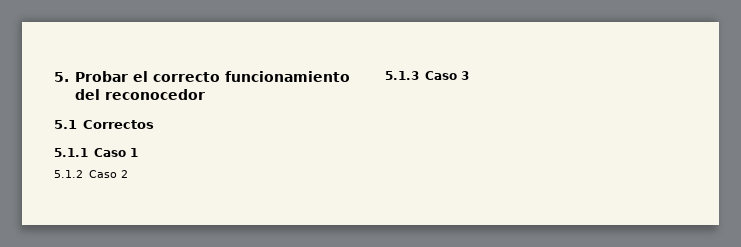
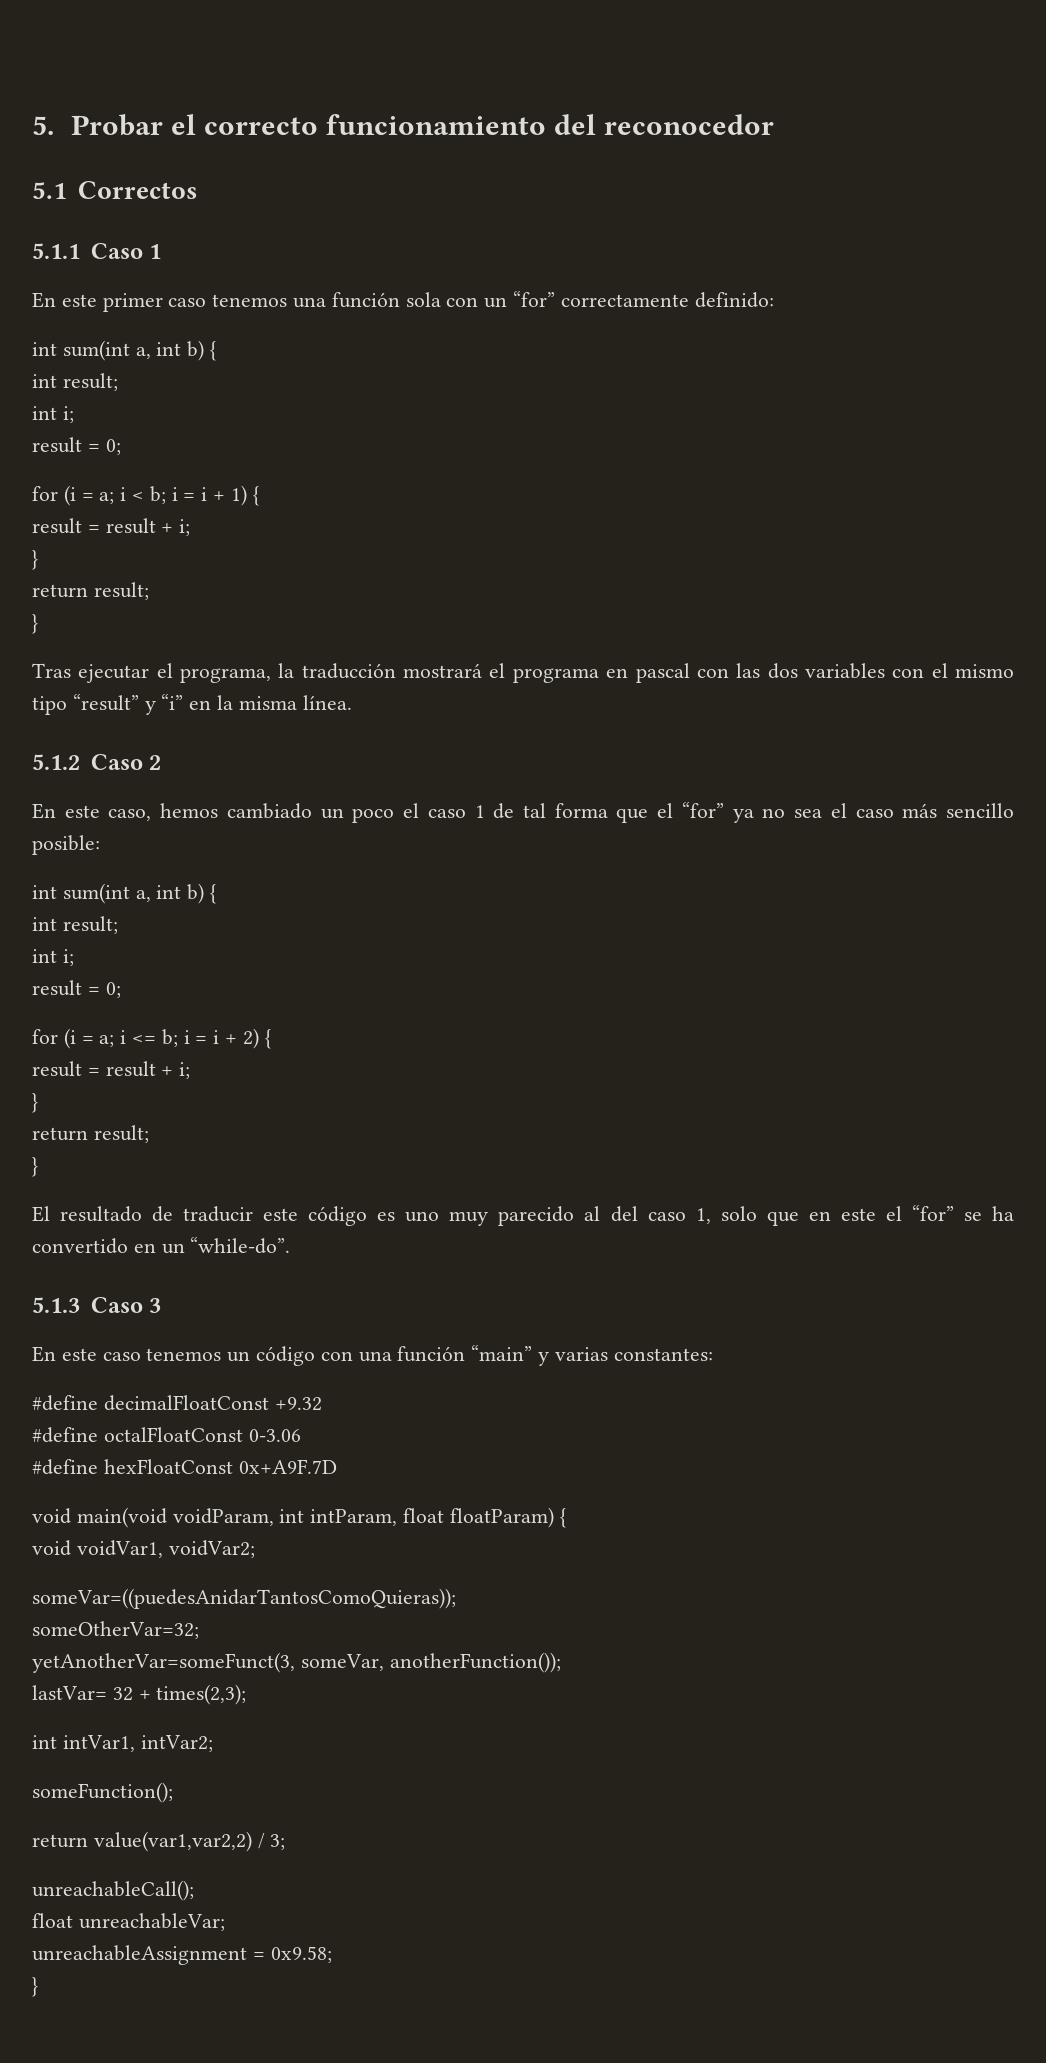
+ En este primer caso tenemos una función sola con un “for” correctamente definido:
+ int sum(int a, int b) {
+ int result;
+ int i;
+ result = 0;
+ for (i = a; i < b; i = i + 1) {
+ result = result + i;
+ }
+ return result;
+ }
+ Tras ejecutar el programa, la traducción mostrará el programa en pascal con las dos variables con el mismo tipo “result” y “i” en la misma línea.
  5.1.2 Caso 2
+ En este caso, hemos cambiado un poco el caso 1 de tal forma que el “for” ya no sea el caso más sencillo posible:
+ int sum(int a, int b) {
+ int result;
+ int i;
+ result = 0;
+ for (i = a; i <= b; i = i + 2) {
+ result = result + i;
+ }
+ return result;
+ }
+ El resultado de traducir este código es uno muy parecido al del caso 1, solo que en este el “for” se ha convertido en un “while-do”.
  5.1.3 Caso 3
+ En este caso tenemos un código con una función “main” y varias constantes:
+ #define decimalFloatConst +9.32
+ #define octalFloatConst 0-3.06
+ #define hexFloatConst 0x+A9F.7D
+ void main(void voidParam, int intParam, float floatParam) {
+ void voidVar1, voidVar2;
+ someVar=((puedesAnidarTantosComoQuieras));
+ someOtherVar=32;
+ yetAnotherVar=someFunct(3, someVar, anotherFunction());
+ lastVar= 32 + times(2,3);
+ int intVar1, intVar2;
+ someFunction();
+ return value(var1,var2,2) / 3;
+ unreachableCall();
+ float unreachableVar;
+ unreachableAssignment = 0x9.58;
+ }

